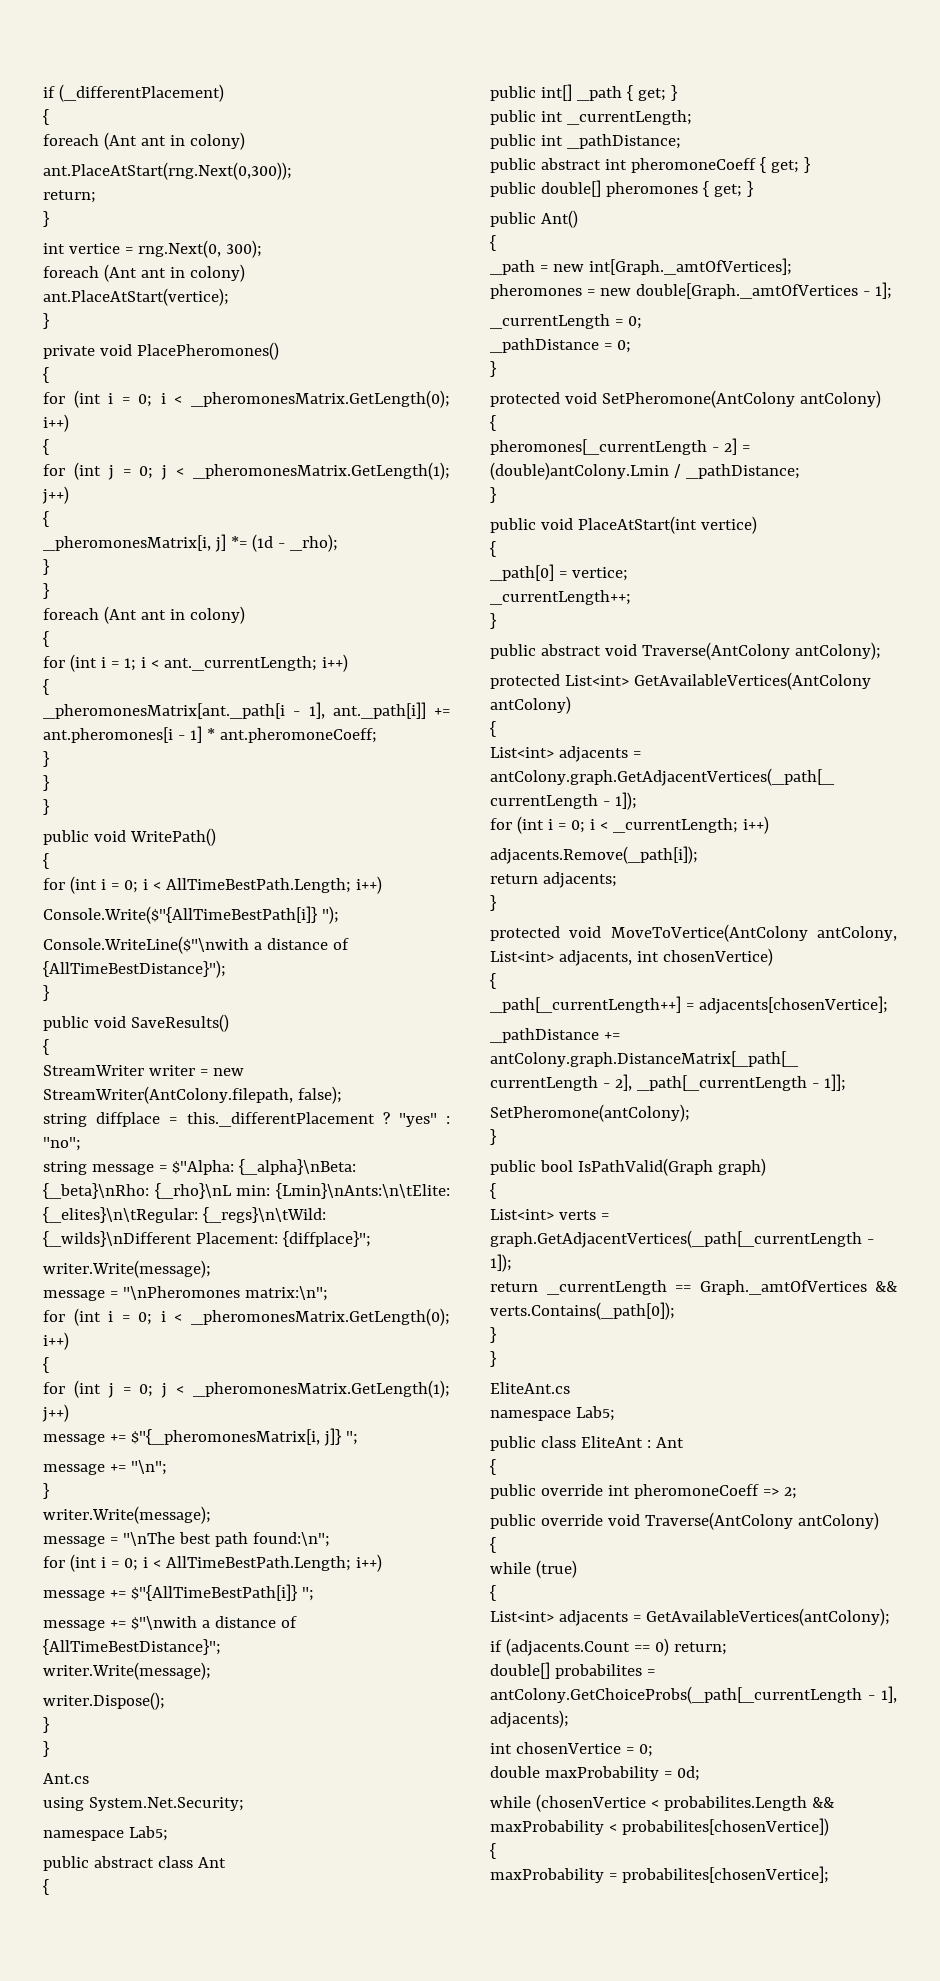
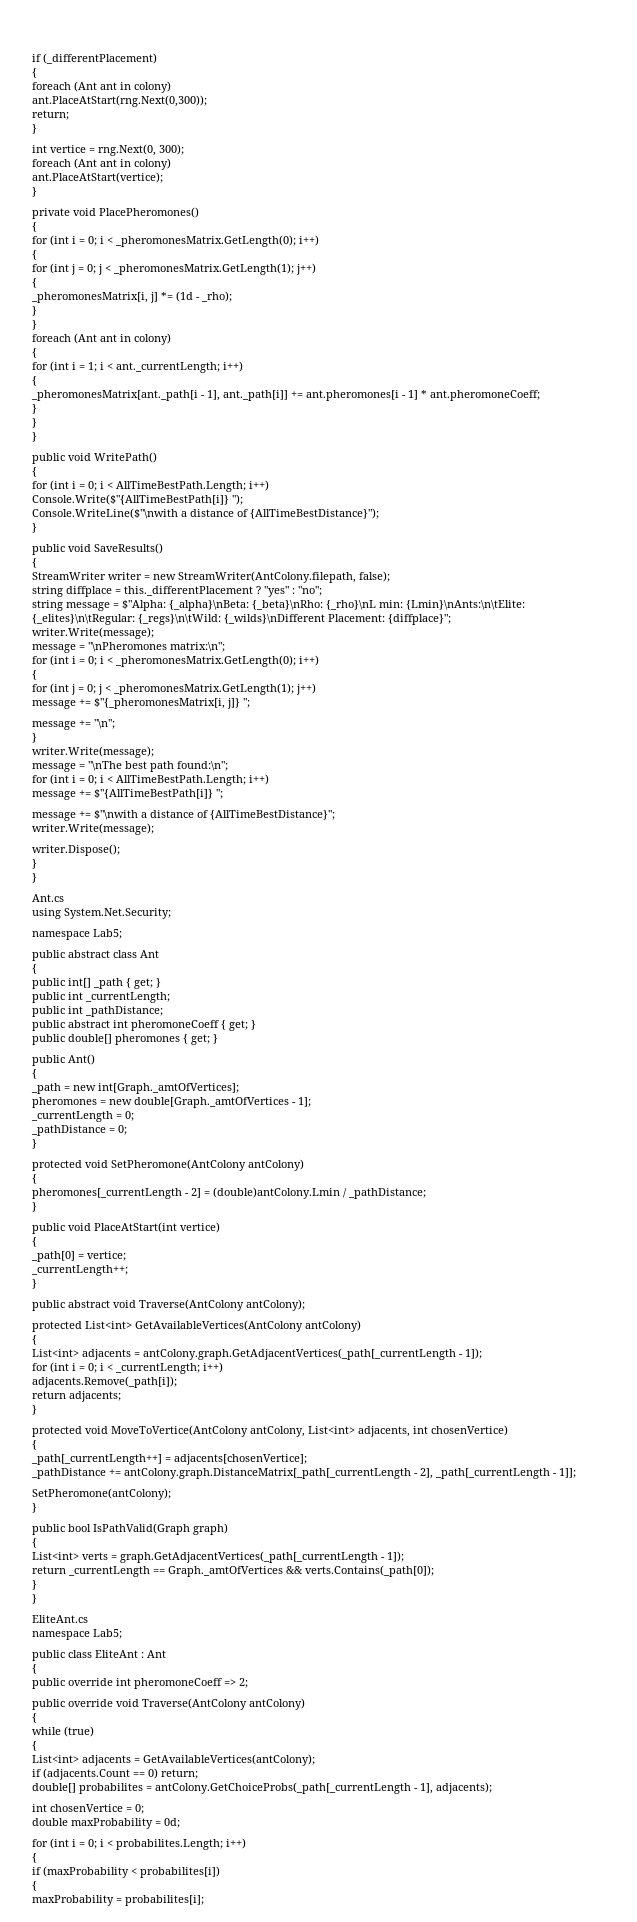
- while (chosenVertice < probabilites.Length && maxProbability < probabilites[chosenVertice])
+ for (int i = 0; i < probabilites.Length; i++)
+ {
+ if (maxProbability < probabilites[i])
- maxProbability = probabilites[chosenVertice];
+ maxProbability = probabilites[i];

